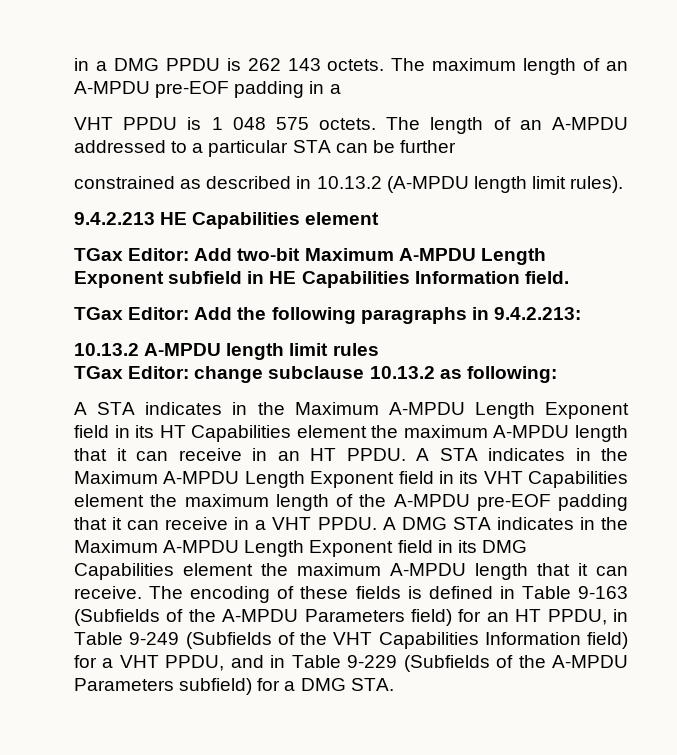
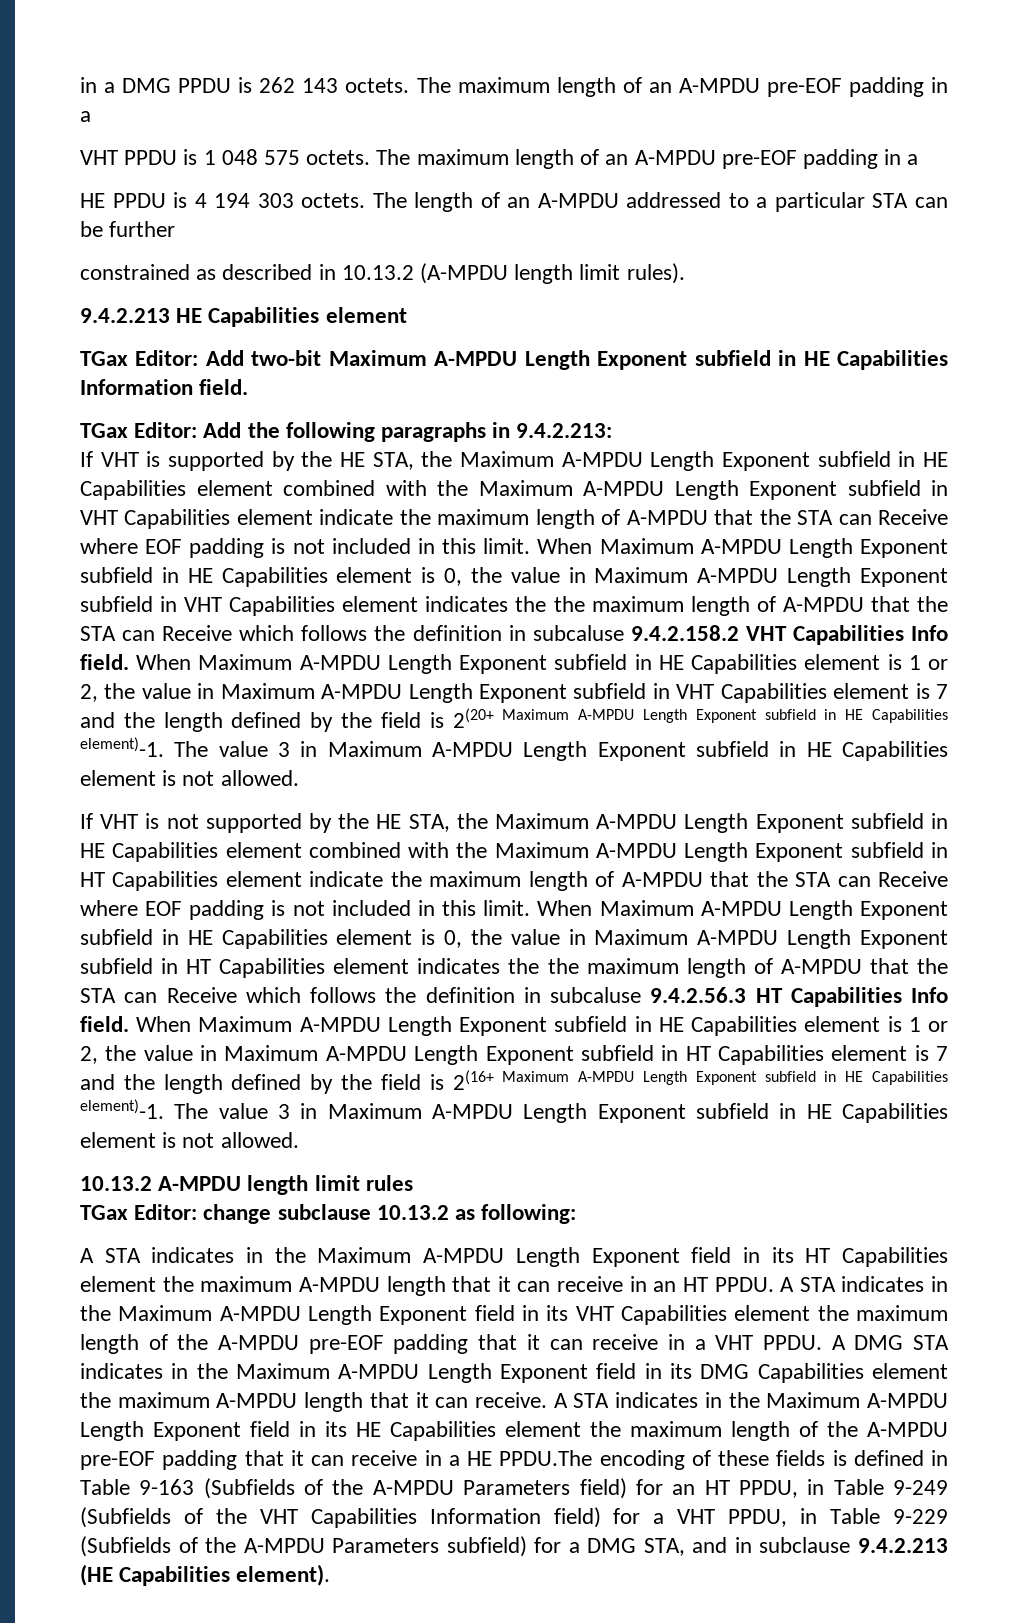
- VHT PPDU is 1 048 575 octets. The length of an A-MPDU addressed to a particular STA can be further
+ VHT PPDU is 1 048 575 octets. The maximum length of an A-MPDU pre-EOF padding in a
+ HE PPDU is 4 194 303 octets. The length of an A-MPDU addressed to a particular STA can be further
+ If VHT is supported by the HE STA, the Maximum A-MPDU Length Exponent subfield in HE Capabilities element combined with the Maximum A-MPDU Length Exponent subfield in VHT Capabilities element indicate the maximum length of A-MPDU that the STA can Receive where EOF padding is not included in this limit. When Maximum A-MPDU Length Exponent subfield in HE Capabilities element is 0, the value in Maximum A-MPDU Length Exponent subfield in VHT Capabilities element indicates the the maximum length of A-MPDU that the STA can Receive which follows the definition in subcaluse 9.4.2.158.2 VHT Capabilities Info field. When Maximum A-MPDU Length Exponent subfield in HE Capabilities element is 1 or 2, the value in Maximum A-MPDU Length Exponent subfield in VHT Capabilities element is 7 and the length defined by the field is 2(20+ Maximum A-MPDU Length Exponent subfield in HE Capabilities element)-1. The value 3 in Maximum A-MPDU Length Exponent subfield in HE Capabilities element is not allowed.
+ If VHT is not supported by the HE STA, the Maximum A-MPDU Length Exponent subfield in HE Capabilities element combined with the Maximum A-MPDU Length Exponent subfield in HT Capabilities element indicate the maximum length of A-MPDU that the STA can Receive where EOF padding is not included in this limit. When Maximum A-MPDU Length Exponent subfield in HE Capabilities element is 0, the value in Maximum A-MPDU Length Exponent subfield in HT Capabilities element indicates the the maximum length of A-MPDU that the STA can Receive which follows the definition in subcaluse 9.4.2.56.3 HT Capabilities Info field. When Maximum A-MPDU Length Exponent subfield in HE Capabilities element is 1 or 2, the value in Maximum A-MPDU Length Exponent subfield in HT Capabilities element is 7 and the length defined by the field is 2(16+ Maximum A-MPDU Length Exponent subfield in HE Capabilities element)-1. The value 3 in Maximum A-MPDU Length Exponent subfield in HE Capabilities element is not allowed.
- The encoding of these fields is defined in Table 9-163 (Subfields of the A-MPDU Parameters field) for an HT PPDU, in Table 9-249 (Subfields of the VHT Capabilities Information field) for a VHT PPDU, and in Table 9-229 (Subfields of the A-MPDU Parameters subfield) for a DMG STA.
+ A STA indicates in the Maximum A-MPDU Length Exponent field in its HE Capabilities element the maximum length of the A-MPDU pre-EOF padding that it can receive in a HE PPDU.The encoding of these fields is defined in Table 9-163 (Subfields of the A-MPDU Parameters field) for an HT PPDU, in Table 9-249 (Subfields of the VHT Capabilities Information field) for a VHT PPDU, in Table 9-229 (Subfields of the A-MPDU Parameters subfield) for a DMG STA, and in subclause 9.4.2.213 (HE Capabilities element).

